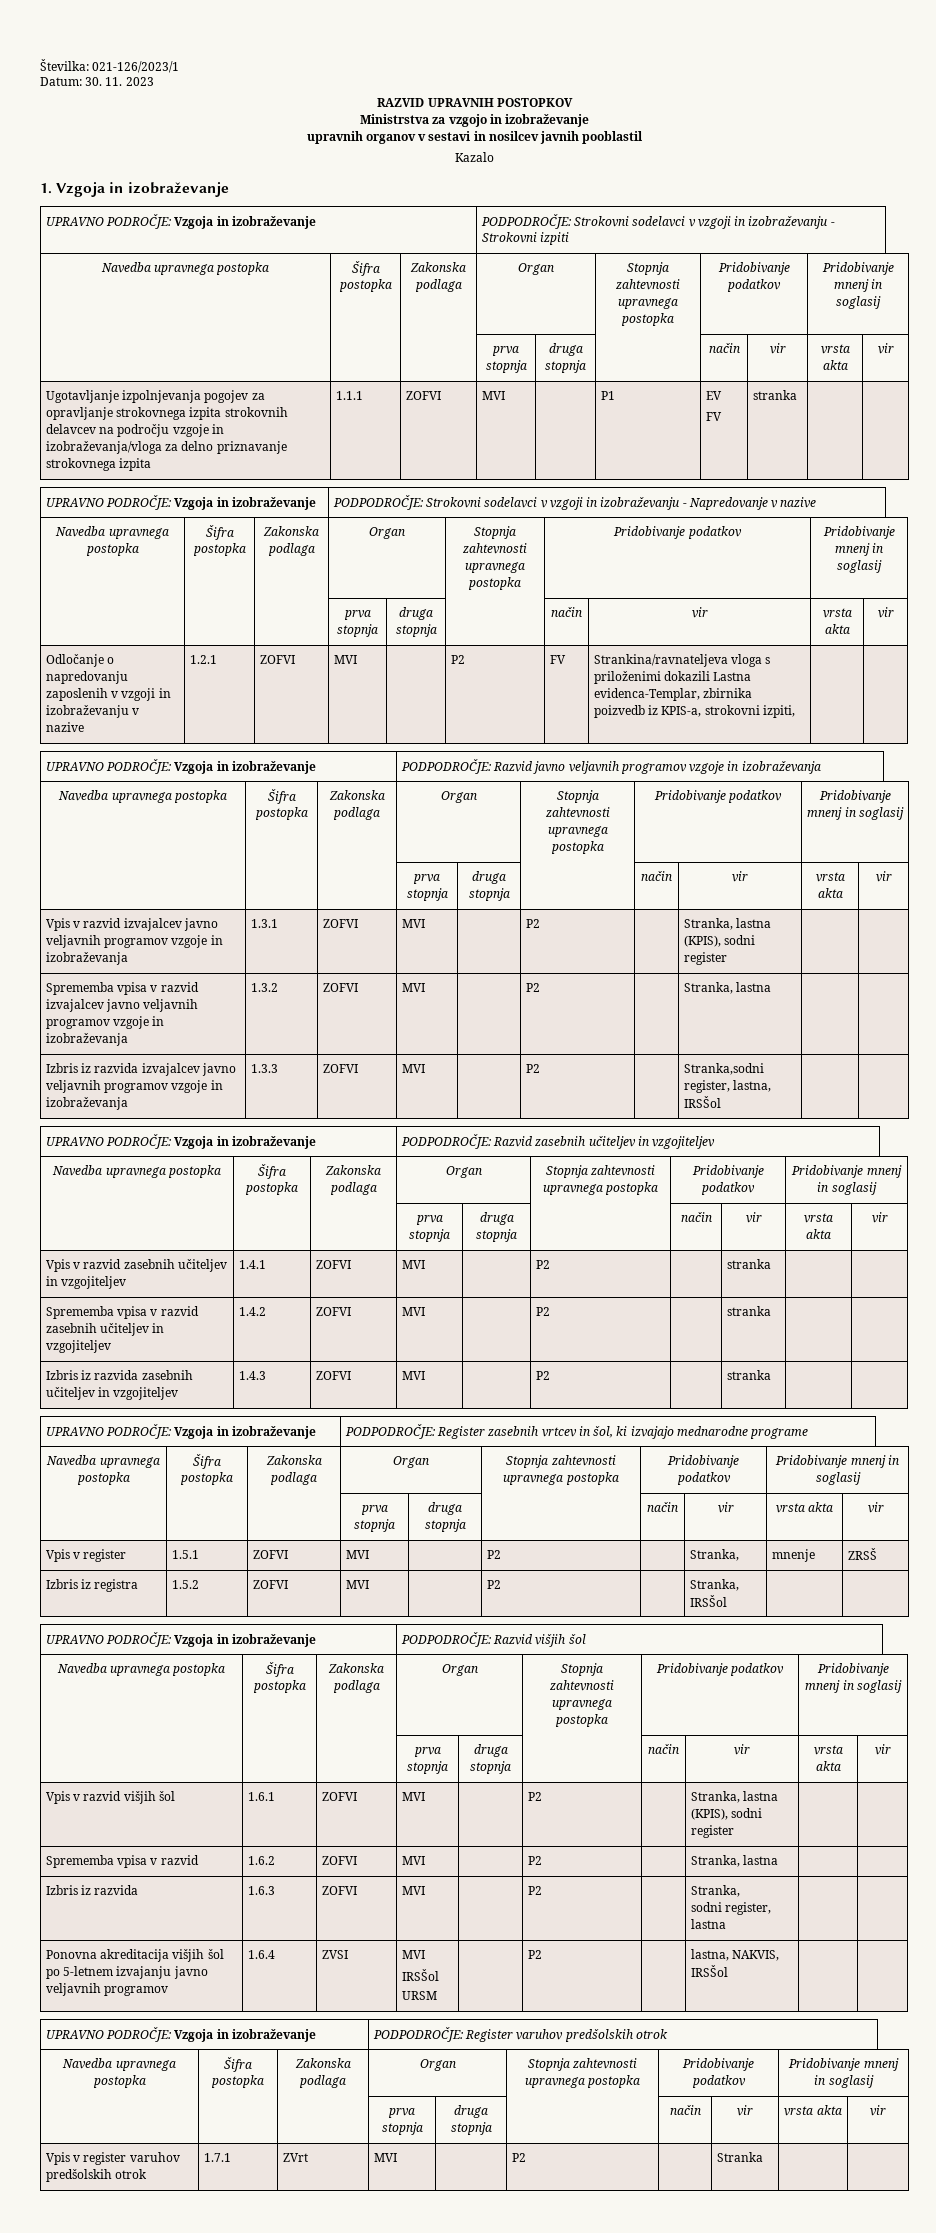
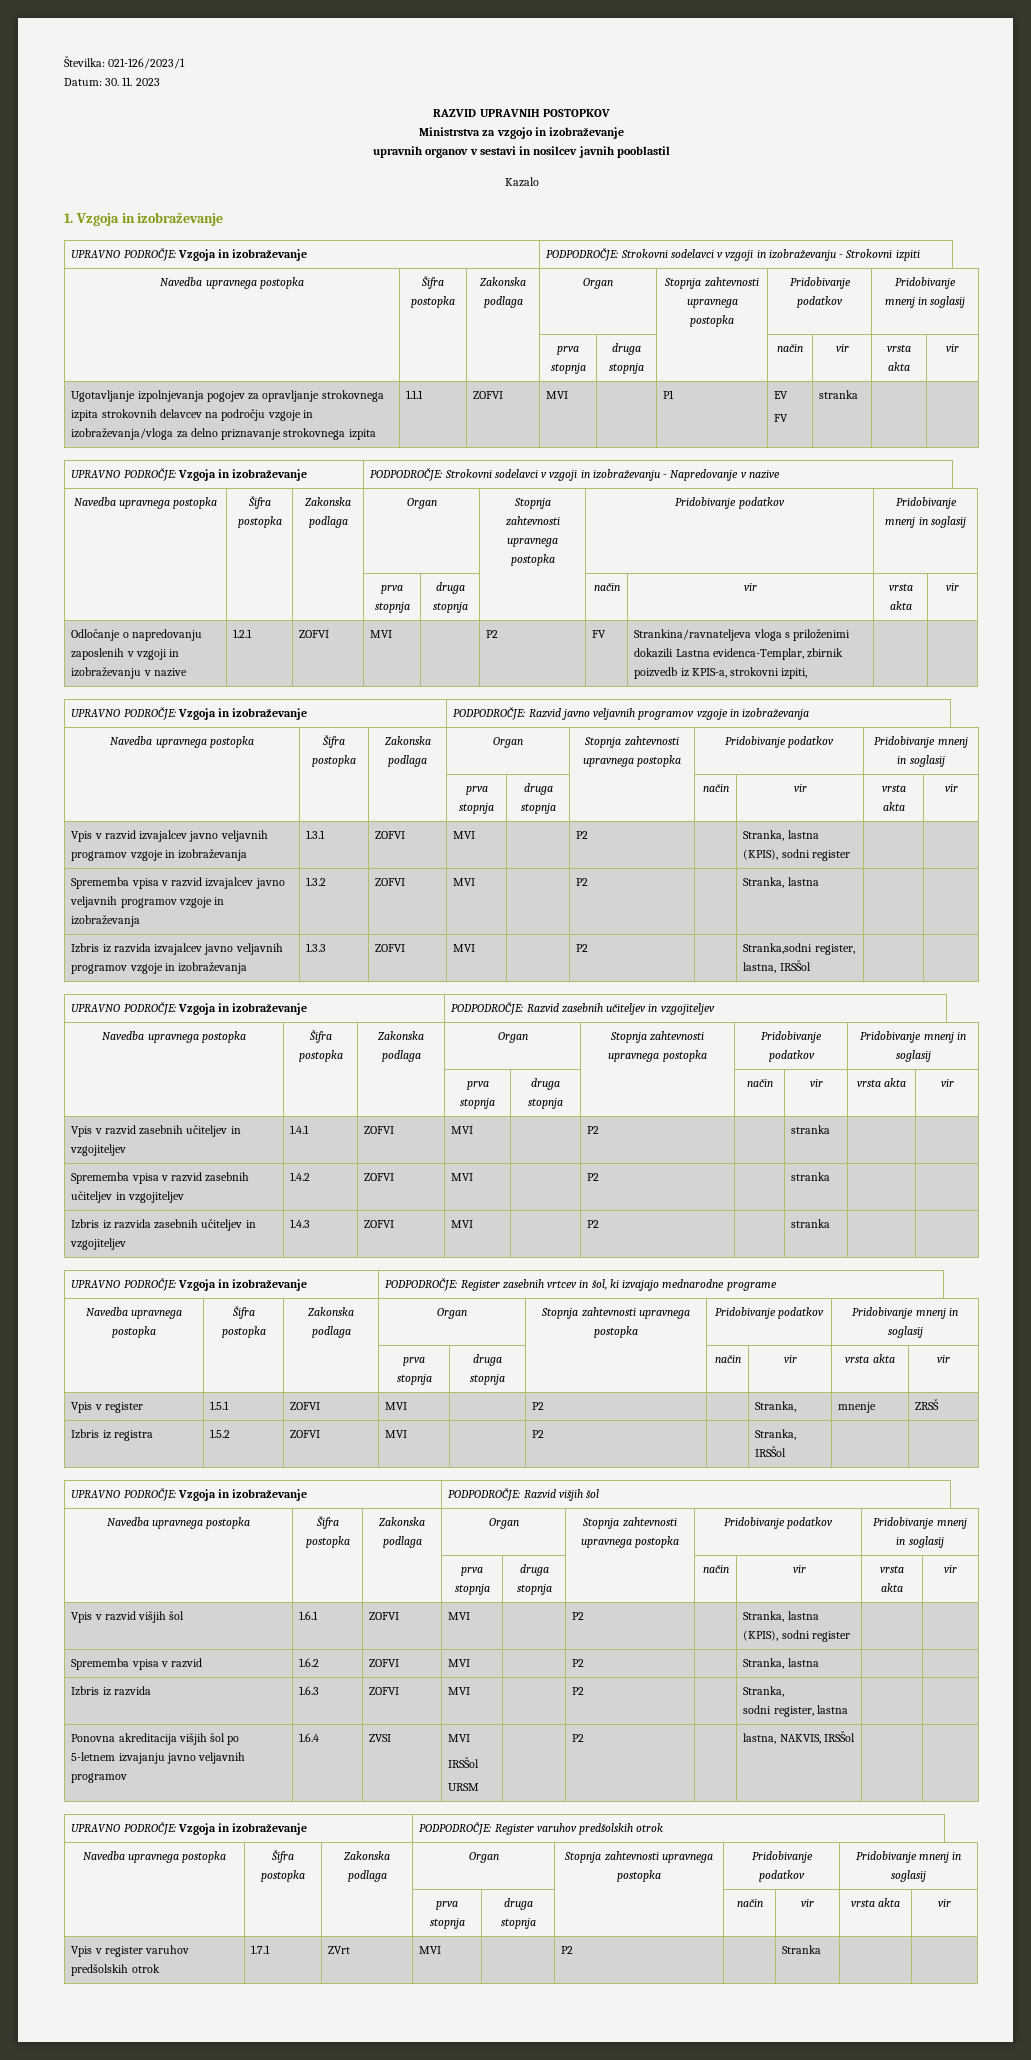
- Odločanje o napredovanju zaposlenih v vzgoji in izobraževanju v nazive | 1.2.1 | ZOFVI | MVI | | P2 | FV | Strankina/ravnateljeva vloga s priloženimi dokazili Lastna evidenca-Templar, zbirnika poizvedb iz KPIS-a, strokovni izpiti, | |
+ Odločanje o napredovanju zaposlenih v vzgoji in izobraževanju v nazive | 1.2.1 | ZOFVI | MVI | | P2 | FV | Strankina/ravnateljeva vloga s priloženimi dokazili Lastna evidenca-Templar, zbirnik poizvedb iz KPIS-a, strokovni izpiti, | |

